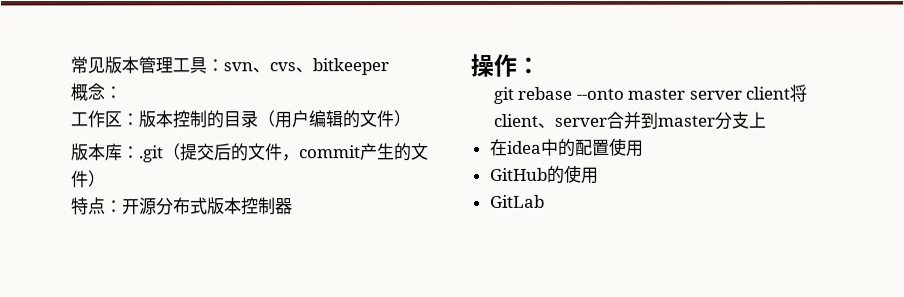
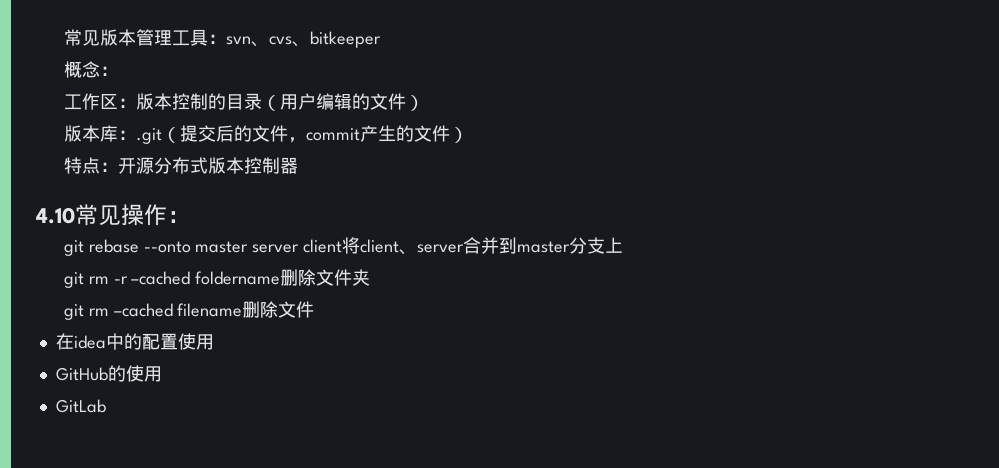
- 操作：
+ 4.10常见操作：
+ git rm -r –cached foldername删除文件夹
+ git rm –cached filename删除文件

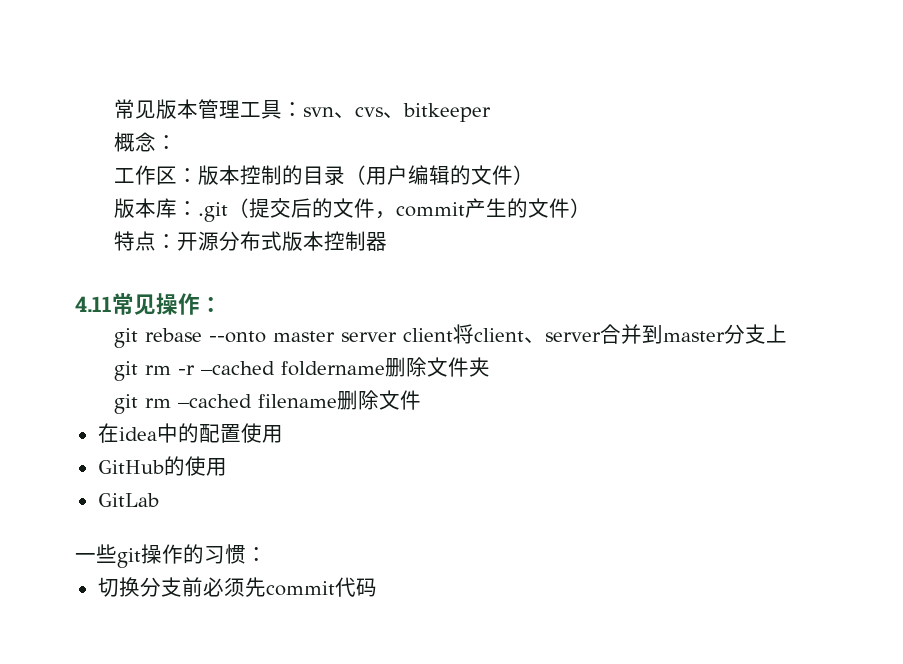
- 4.10常见操作：
+ 4.11常见操作：
+ 一些git操作的习惯：
+ 切换分支前必须先commit代码

